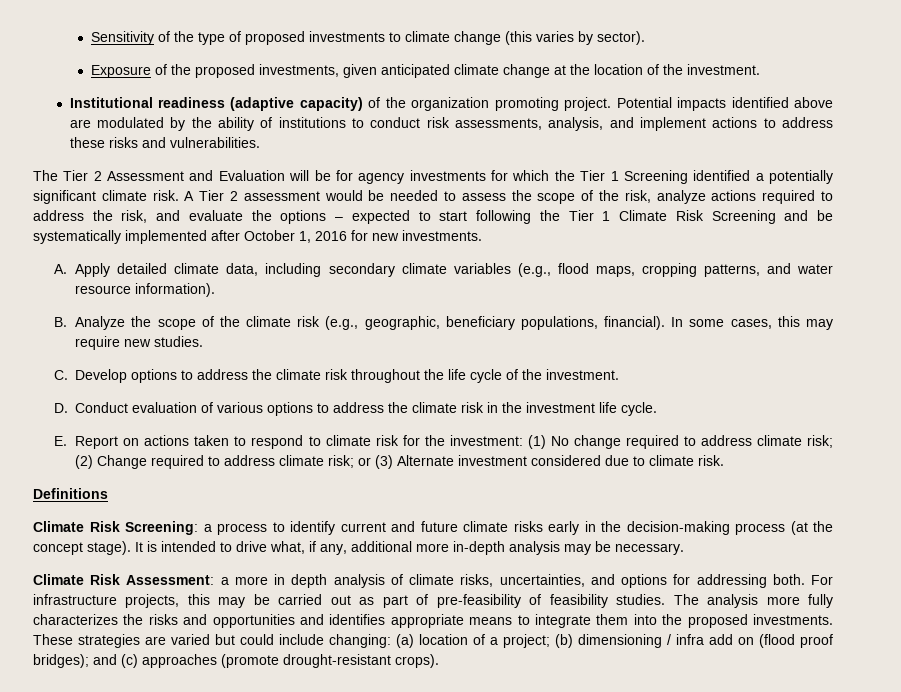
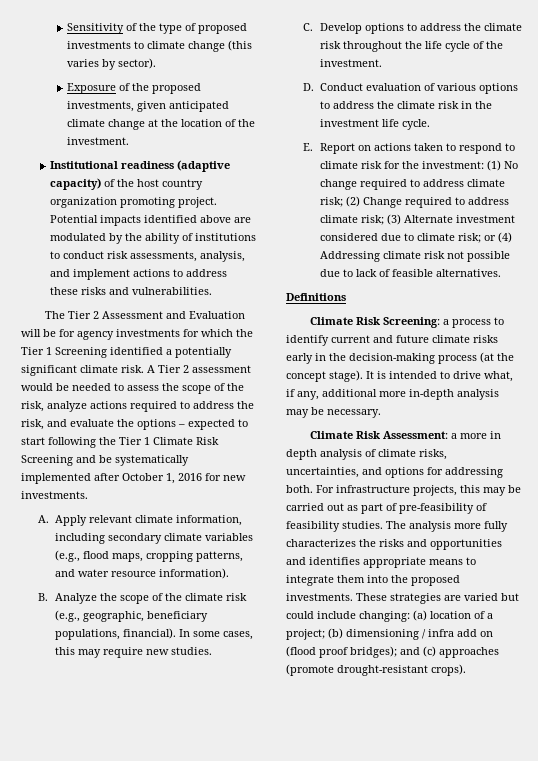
- Institutional readiness (adaptive capacity) of the organization promoting project.
+ Institutional readiness (adaptive capacity) of the host country organization promoting project.
- A. Apply detailed climate data, including secondary climate variables (e.g., flood maps, cropping patterns, and water resource information).
+ A. Apply relevant climate information, including secondary climate variables (e.g., flood maps, cropping patterns, and water resource information).
- E. Report on actions taken to respond to climate risk for the investment: (1) No change required to address climate risk; (2) Change required to address climate risk; or (3) Alternate investment considered due to climate risk.
+ E. Report on actions taken to respond to climate risk for the investment: (1) No change required to address climate risk; (2) Change required to address climate risk; (3) Alternate investment considered due to climate risk; or (4) Addressing climate risk not possible due to lack of feasible alternatives.

